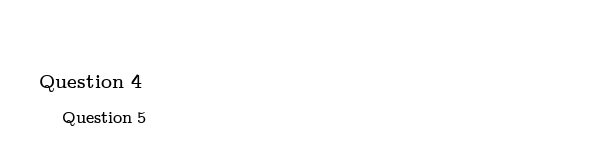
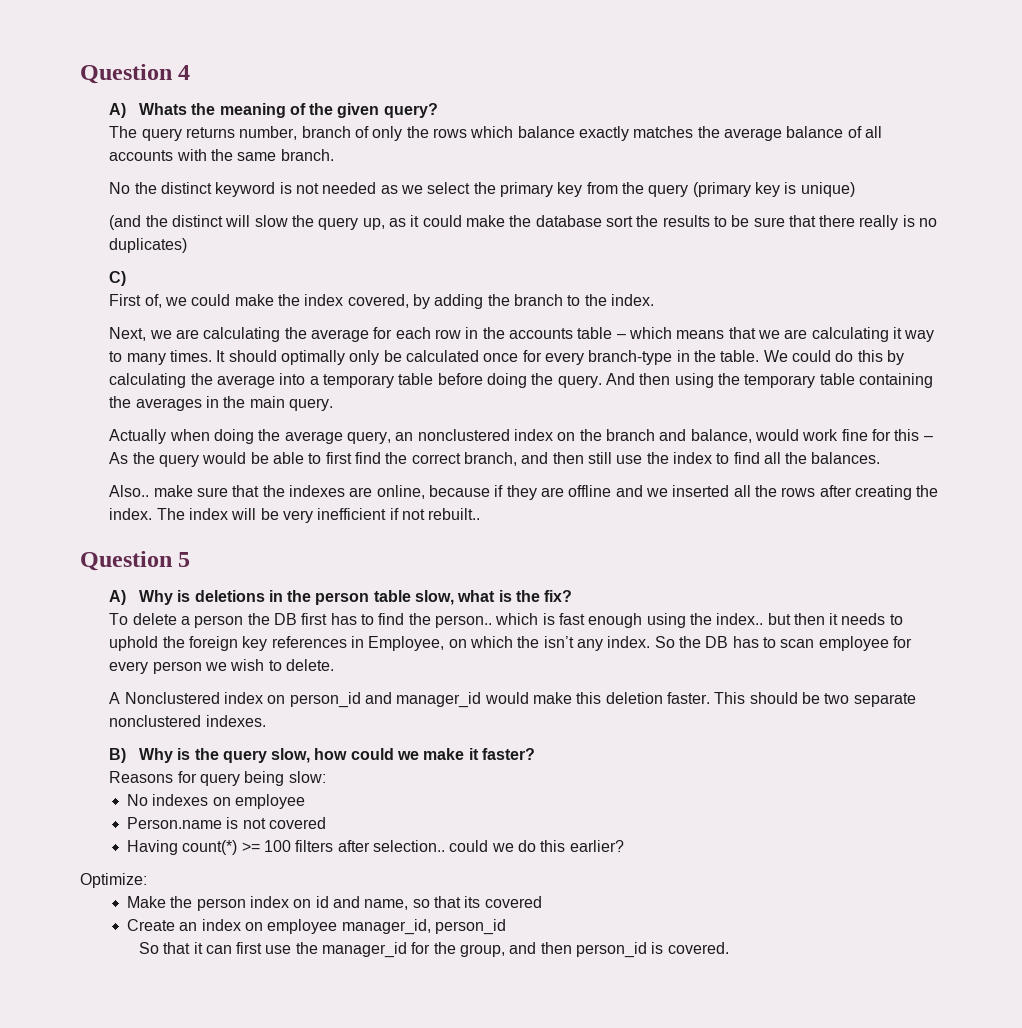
+ A) Whats the meaning of the given query?
+ The query returns number, branch of only the rows which balance exactly matches the average balance of all accounts with the same branch.
+ No the distinct keyword is not needed as we select the primary key from the query (primary key is unique)
+ (and the distinct will slow the query up, as it could make the database sort the results to be sure that there really is no duplicates)
+ C)
+ First of, we could make the index covered, by adding the branch to the index.
+ Next, we are calculating the average for each row in the accounts table – which means that we are calculating it way to many times. It should optimally only be calculated once for every branch-type in the table. We could do this by calculating the average into a temporary table before doing the query. And then using the temporary table containing the averages in the main query.
+ Actually when doing the average query, an nonclustered index on the branch and balance, would work fine for this – As the query would be able to first find the correct branch, and then still use the index to find all the balances.
+ Also.. make sure that the indexes are online, because if they are offline and we inserted all the rows after creating the index. The index will be very inefficient if not rebuilt..
  Question 5
+ A) Why is deletions in the person table slow, what is the fix?
+ To delete a person the DB first has to find the person.. which is fast enough using the index.. but then it needs to uphold the foreign key references in Employee, on which the isn’t any index. So the DB has to scan employee for every person we wish to delete.
+ A Nonclustered index on person_id and manager_id would make this deletion faster. This should be two separate nonclustered indexes.
+ B) Why is the query slow, how could we make it faster?
+ Reasons for query being slow:
+ No indexes on employee
+ Person.name is not covered
+ Having count(*) >= 100 filters after selection.. could we do this earlier?
+ Optimize:
+ Make the person index on id and name, so that its covered
+ Create an index on employee manager_id, person_id
+ So that it can first use the manager_id for the group, and then person_id is covered.

